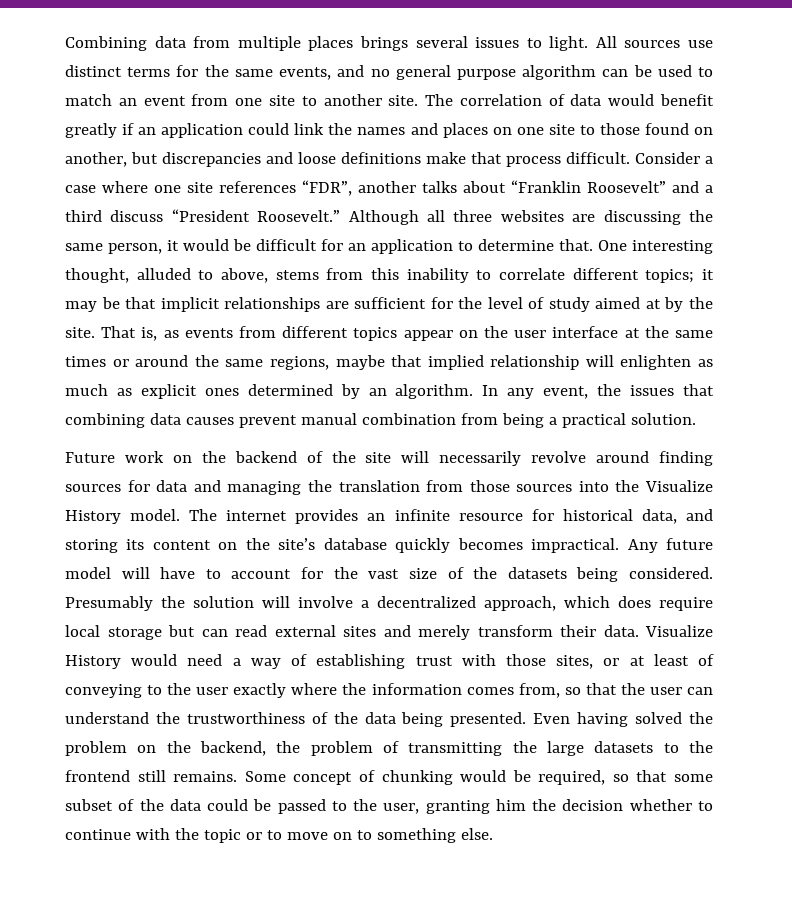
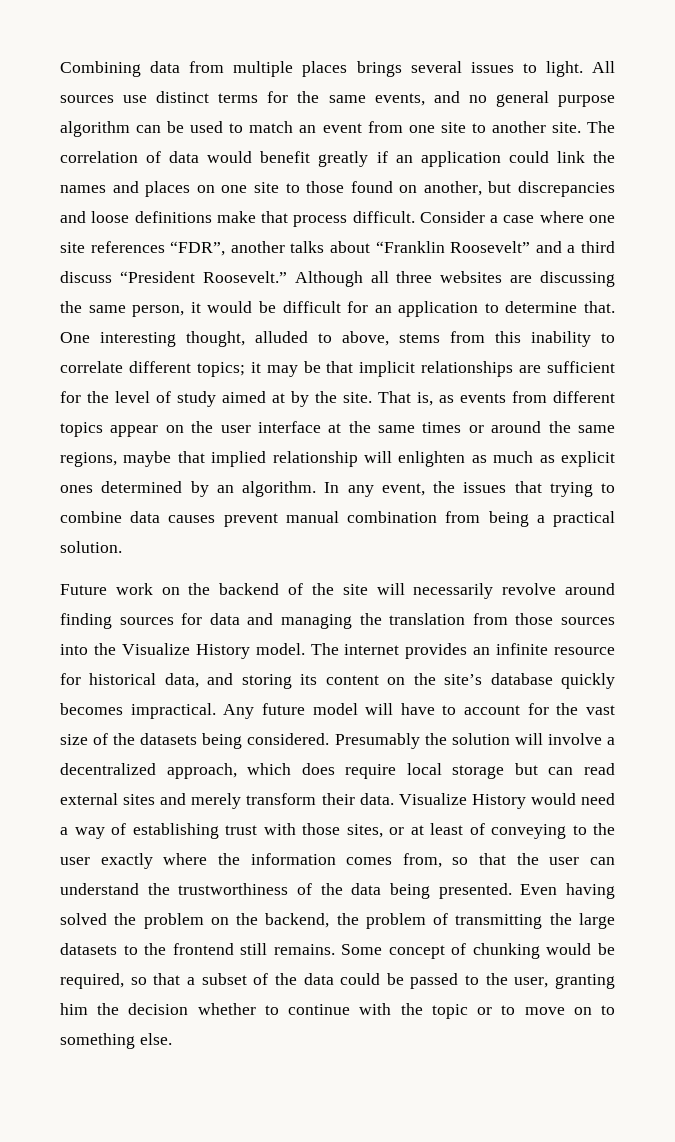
- In any event, the issues that combining data causes prevent manual combination from being a practical solution.
+ In any event, the issues that trying to combine data causes prevent manual combination from being a practical solution.
- Some concept of chunking would be required, so that some subset of the data could be passed to the user, granting him the decision whether to continue with the topic or to move on to something else.
+ Some concept of chunking would be required, so that a subset of the data could be passed to the user, granting him the decision whether to continue with the topic or to move on to something else.

